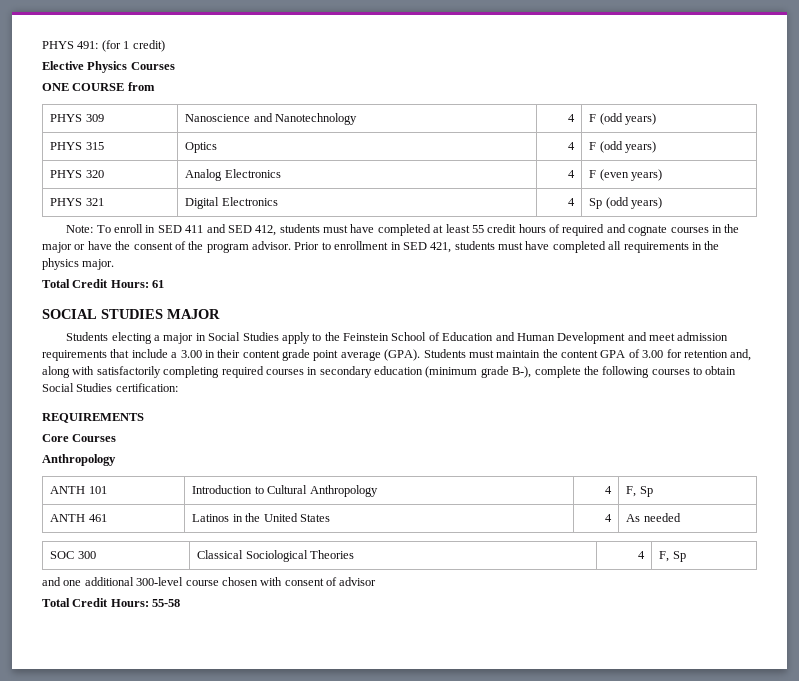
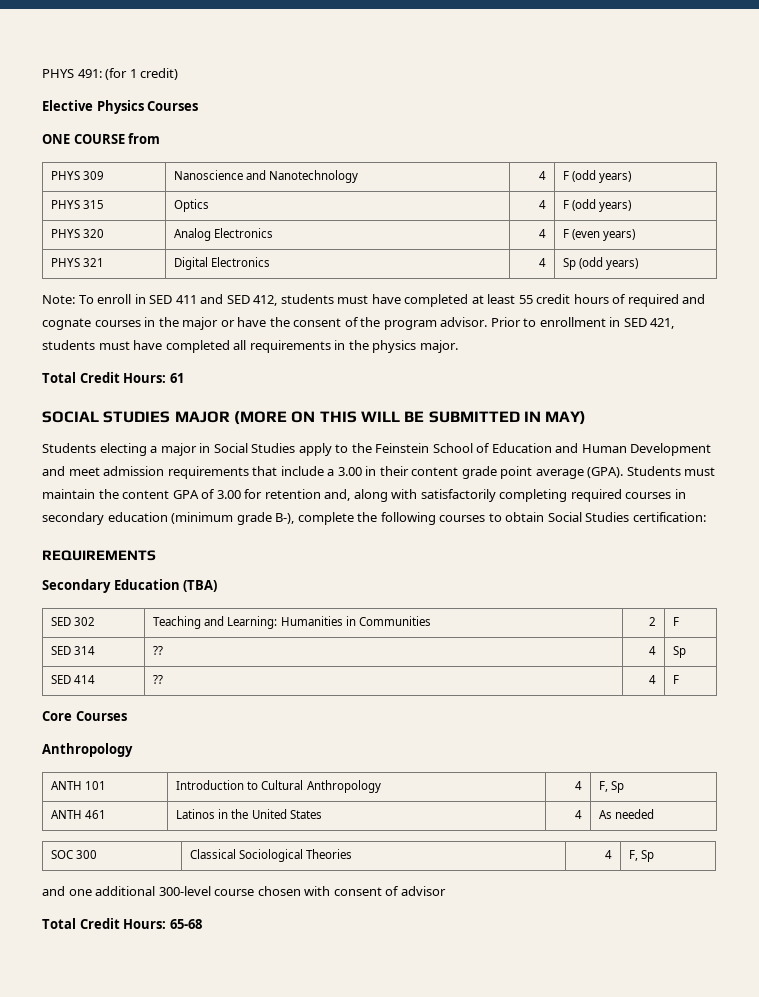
- SOCIAL STUDIES MAJOR
+ SOCIAL STUDIES MAJOR (MORE ON THIS WILL BE SUBMITTED IN MAY)
+ Secondary Education (TBA)
+ SED 302 | Teaching and Learning: Humanities in Communities | 2 | F
+ SED 314 | ?? | 4 | Sp
+ SED 414 | ?? | 4 | F
- Total Credit Hours: 55-58
+ Total Credit Hours: 65-68

